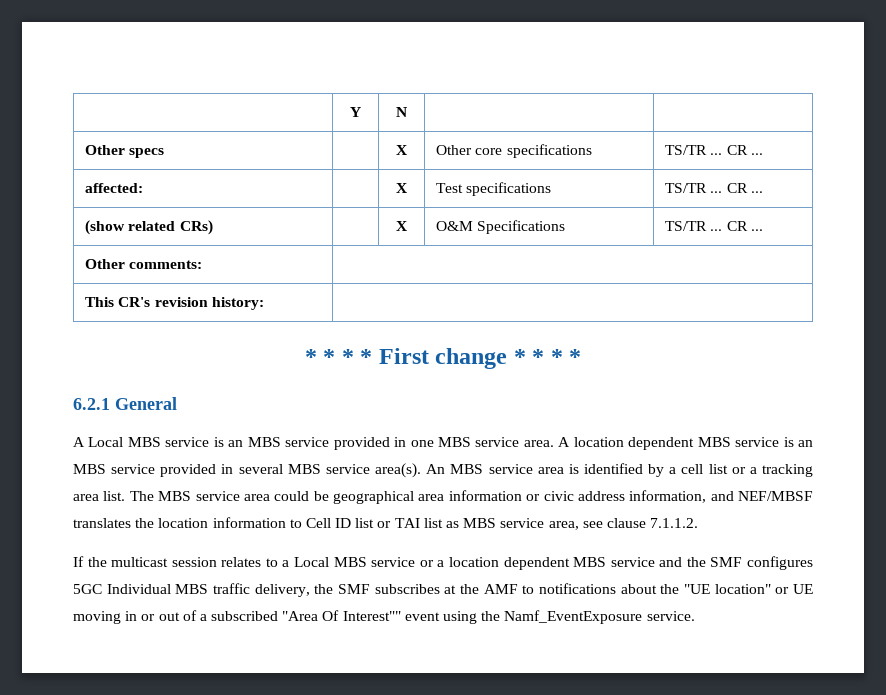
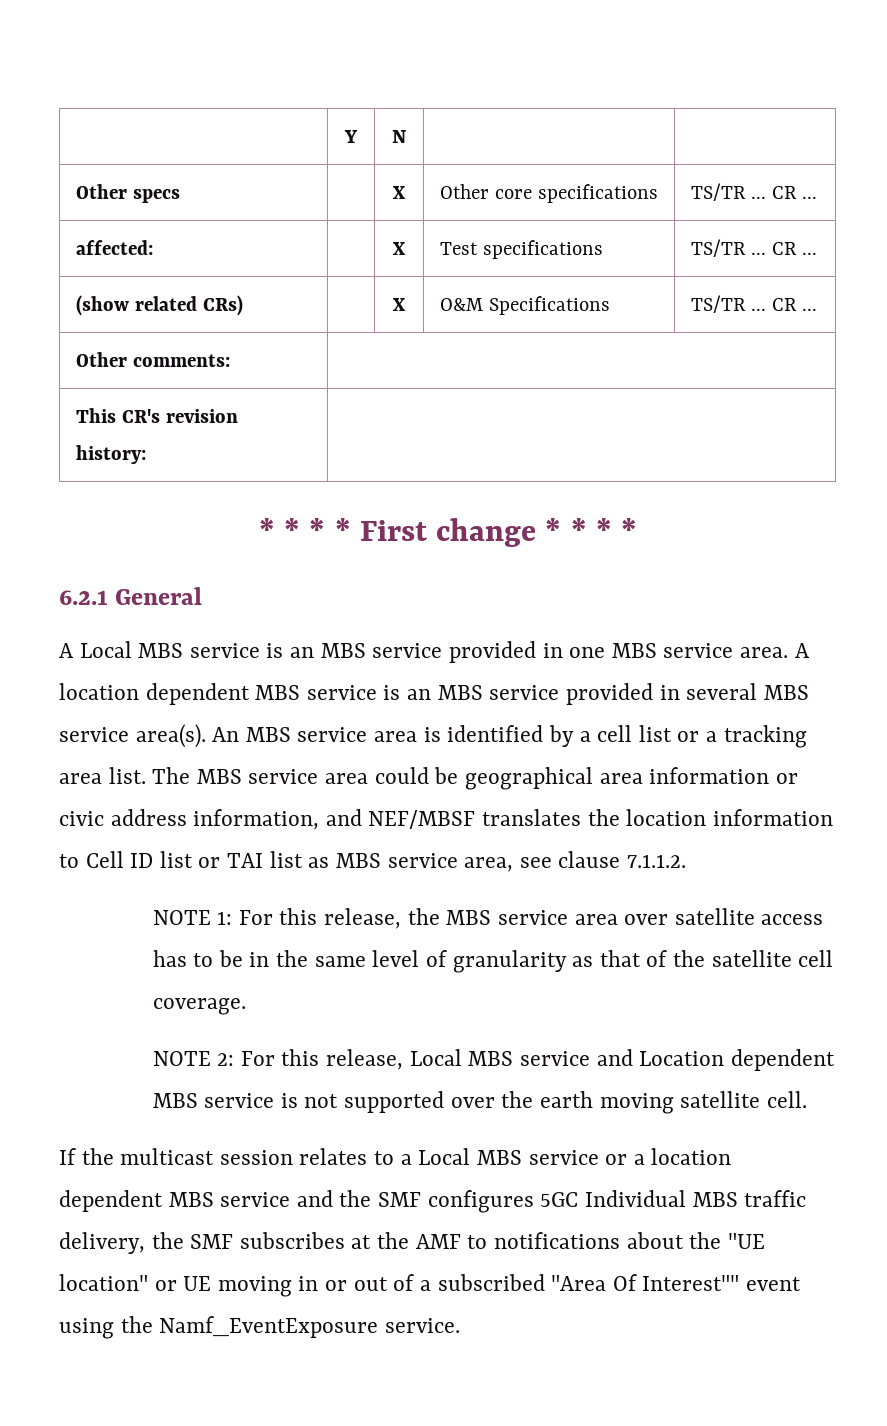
+ NOTE 1: For this release, the MBS service area over satellite access has to be in the same level of granularity as that of the satellite cell coverage.
+ NOTE 2: For this release, Local MBS service and Location dependent MBS service is not supported over the earth moving satellite cell.

